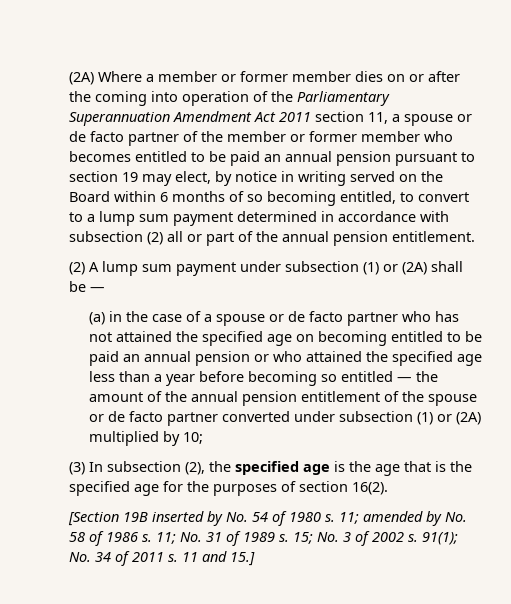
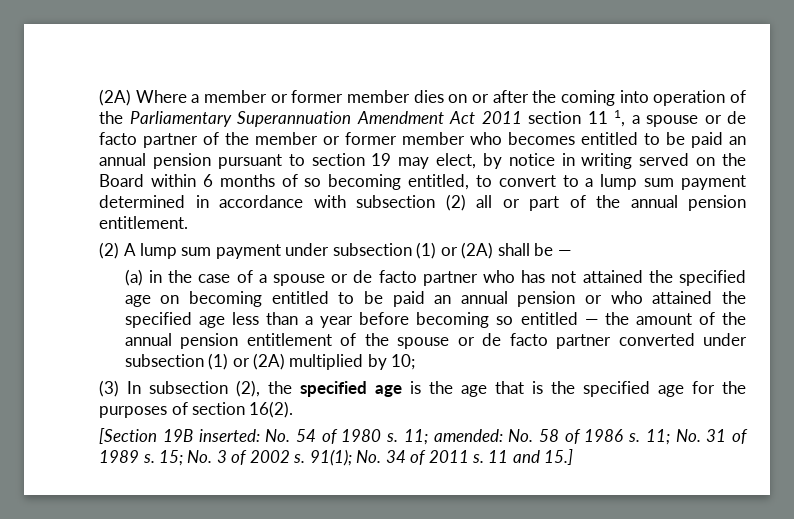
- (2A) Where a member or former member dies on or after the coming into operation of the Parliamentary Superannuation Amendment Act 2011 section 11, a spouse or de facto partner of the member or former member who becomes entitled to be paid an annual pension pursuant to section 19 may elect, by notice in writing served on the Board within 6 months of so becoming entitled, to convert to a lump sum payment determined in accordance with subsection (2) all or part of the annual pension entitlement.
+ (2A) Where a member or former member dies on or after the coming into operation of the Parliamentary Superannuation Amendment Act 2011 section 11 1, a spouse or de facto partner of the member or former member who becomes entitled to be paid an annual pension pursuant to section 19 may elect, by notice in writing served on the Board within 6 months of so becoming entitled, to convert to a lump sum payment determined in accordance with subsection (2) all or part of the annual pension entitlement.
- [Section 19B inserted by No. 54 of 1980 s.
+ [Section 19B inserted: No. 54 of 1980 s.
- 11; amended by No. 58 of 1986 s.
+ 11; amended: No. 58 of 1986 s.

